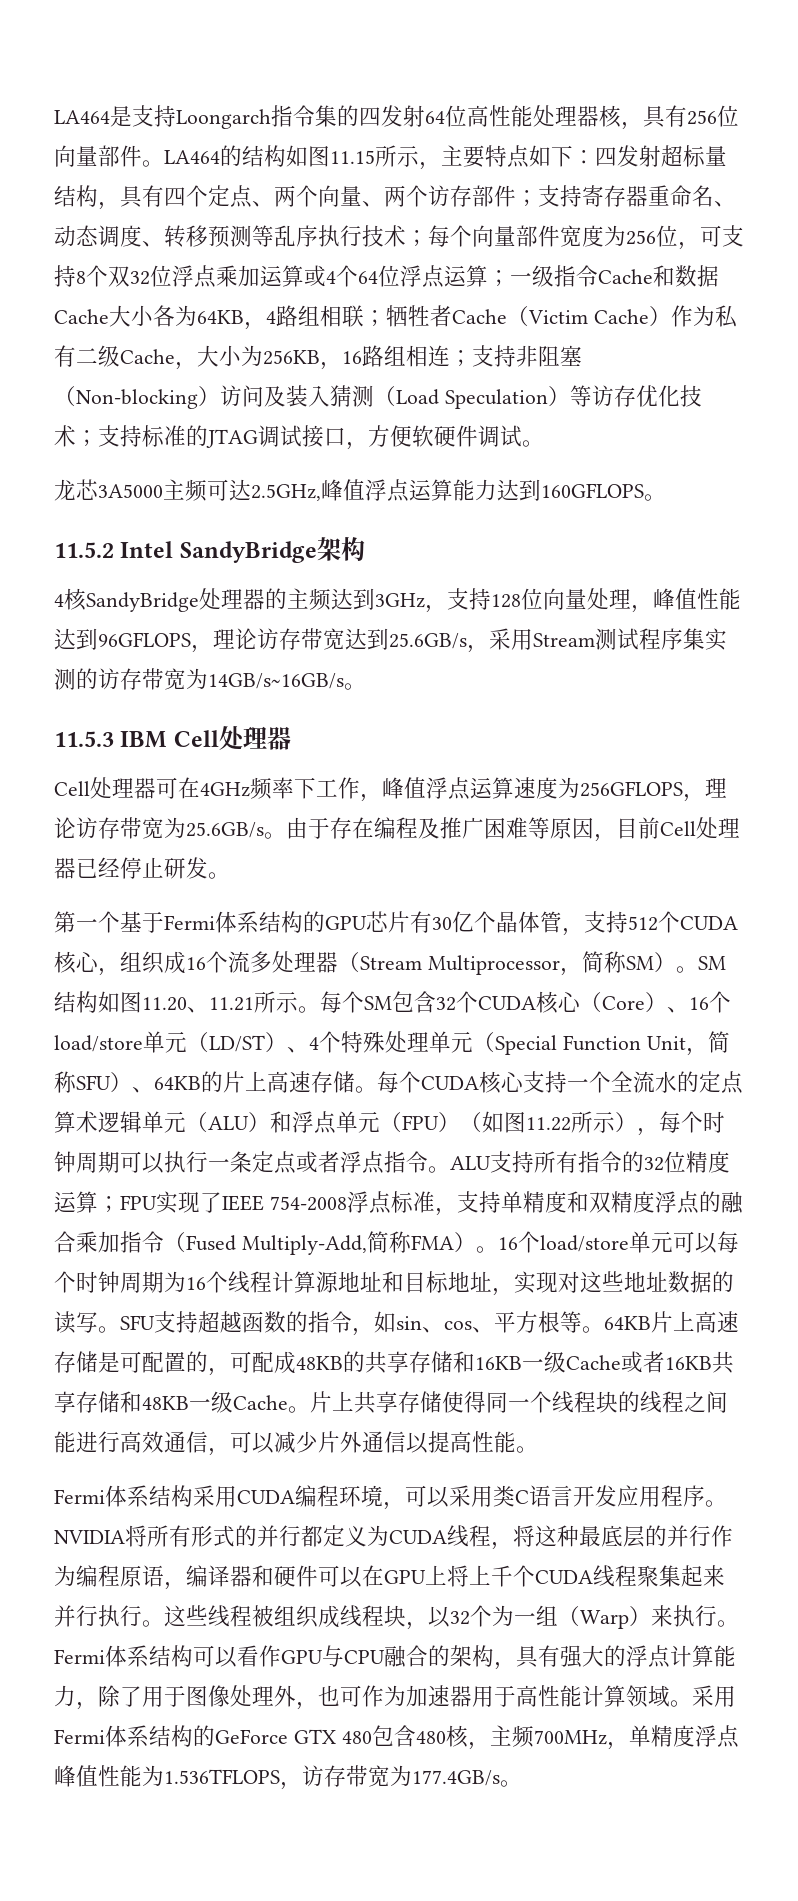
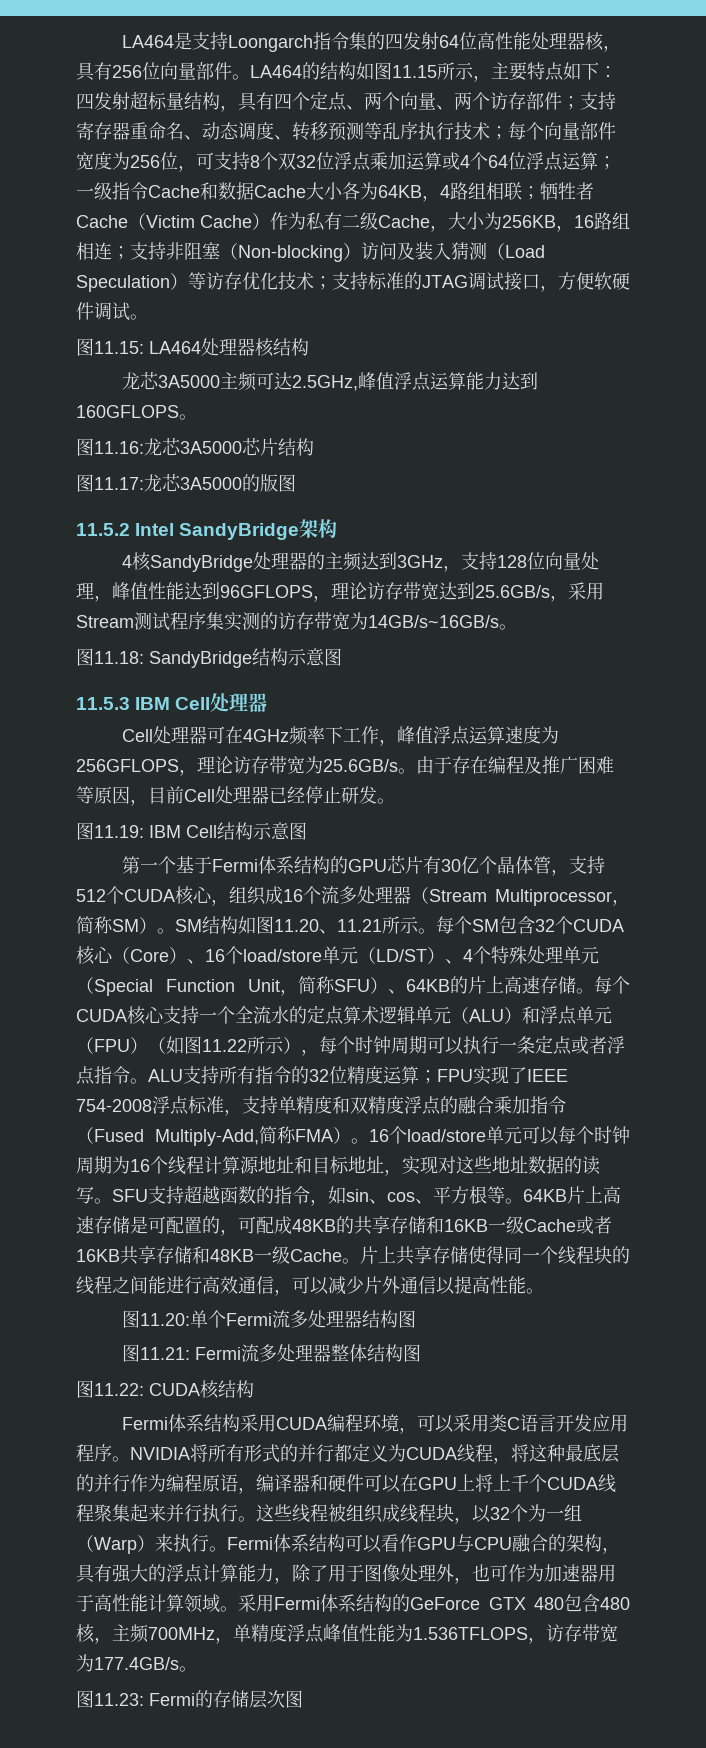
+ 图11.15: LA464处理器核结构
+ 图11.16:龙芯3A5000芯片结构
+ 图11.17:龙芯3A5000的版图
+ 图11.18: SandyBridge结构示意图
+ 图11.19: IBM Cell结构示意图
+ 图11.20:单个Fermi流多处理器结构图
+ 图11.21: Fermi流多处理器整体结构图
+ 图11.22: CUDA核结构
+ 图11.23: Fermi的存储层次图

